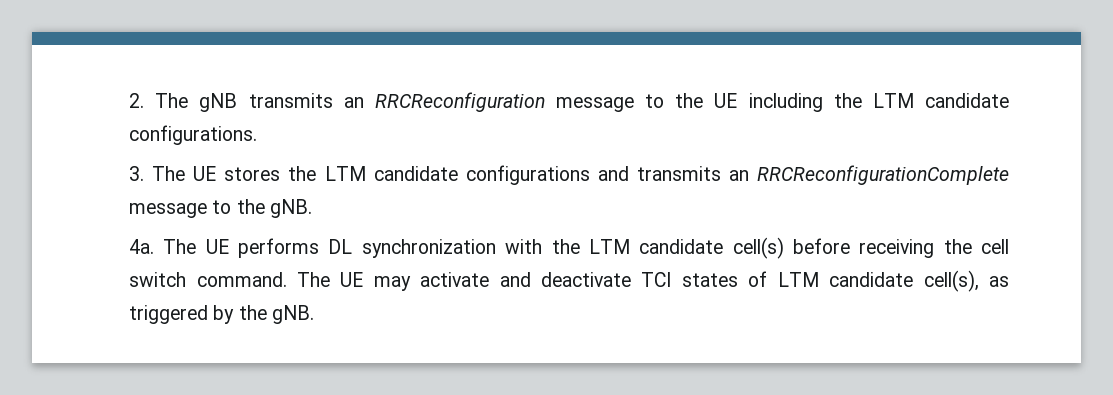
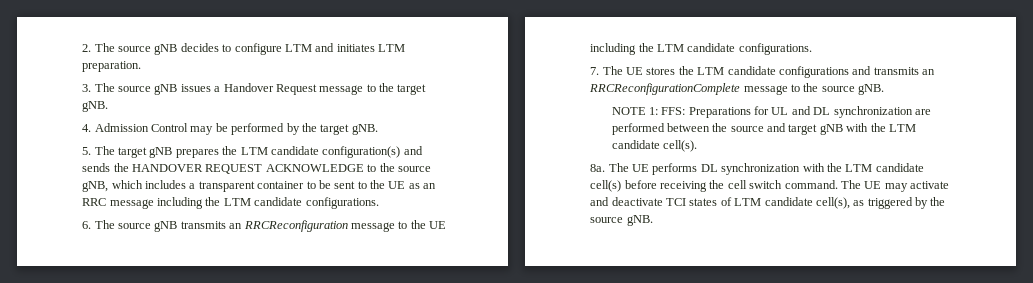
- 2. The gNB transmits an RRCReconfiguration message to the UE including the LTM candidate configurations.
+ 2. The source gNB decides to configure LTM and initiates LTM preparation.
+ 3. The source gNB issues a Handover Request message to the target gNB.
+ 4. Admission Control may be performed by the target gNB.
+ 5. The target gNB prepares the LTM candidate configuration(s) and sends the HANDOVER REQUEST ACKNOWLEDGE to the source gNB, which includes a transparent container to be sent to the UE as an RRC message including the LTM candidate configurations.
+ 6. The source gNB transmits an RRCReconfiguration message to the UE including the LTM candidate configurations.
- 3. The UE stores the LTM candidate configurations and transmits an RRCReconfigurationComplete message to the gNB.
- 4a.
+ 7. The UE stores the LTM candidate configurations and transmits an RRCReconfigurationComplete message to the source gNB.
+ NOTE 1: FFS: Preparations for UL and DL synchronization are performed between the source and target gNB with the LTM candidate cell(s).
+ 8a.
- The UE may activate and deactivate TCI states of LTM candidate cell(s), as triggered by the gNB.
+ The UE may activate and deactivate TCI states of LTM candidate cell(s), as triggered by the source gNB.

